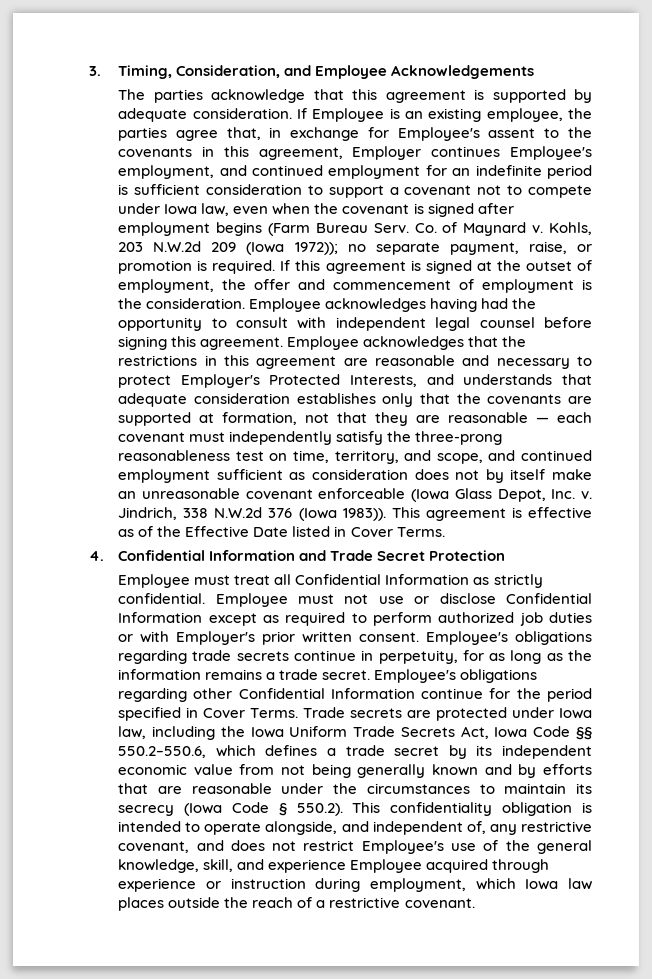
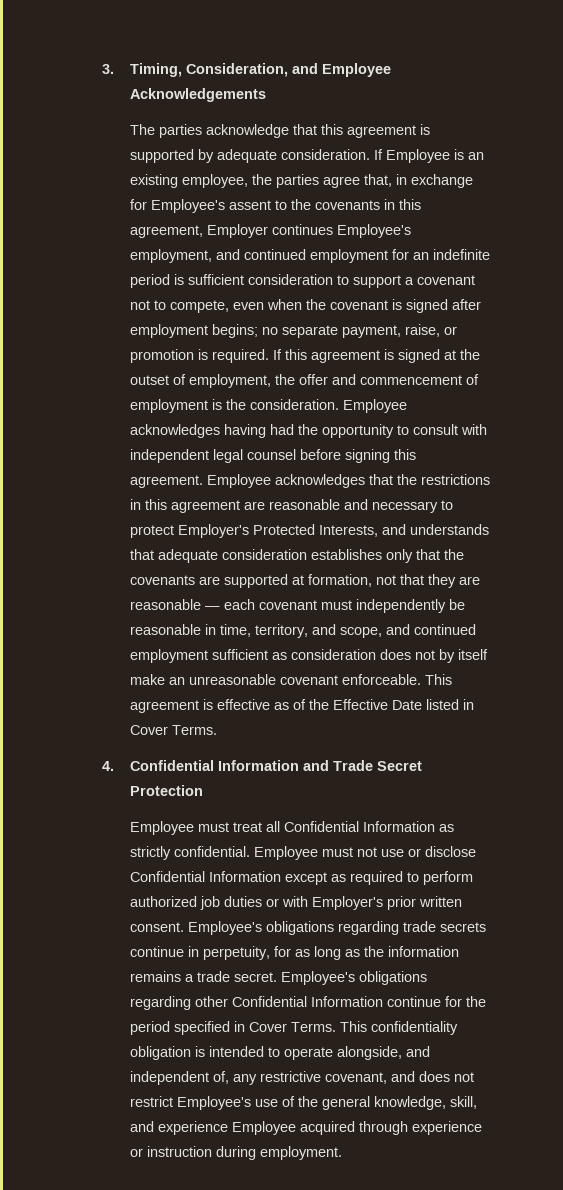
- If Employee is an existing employee, the parties agree that, in exchange for Employee's assent to the covenants in this agreement, Employer continues Employee's employment, and continued employment for an indefinite period is sufficient consideration to support a covenant not to compete under Iowa law, even when the covenant is signed after employment begins (Farm Bureau Serv. Co. of Maynard v. Kohls, 203 N.W.2d 209 (Iowa 1972)); no separate payment, raise, or promotion is required.
+ If Employee is an existing employee, the parties agree that, in exchange for Employee's assent to the covenants in this agreement, Employer continues Employee's employment, and continued employment for an indefinite period is sufficient consideration to support a covenant not to compete, even when the covenant is signed after employment begins; no separate payment, raise, or promotion is required.
- Employee acknowledges that the restrictions in this agreement are reasonable and necessary to protect Employer's Protected Interests, and understands that adequate consideration establishes only that the covenants are supported at formation, not that they are reasonable — each covenant must independently satisfy the three-prong reasonableness test on time, territory, and scope, and continued employment sufficient as consideration does not by itself make an unreasonable covenant enforceable (Iowa Glass Depot, Inc. v. Jindrich, 338 N.W.2d 376 (Iowa 1983)).
+ Employee acknowledges that the restrictions in this agreement are reasonable and necessary to protect Employer's Protected Interests, and understands that adequate consideration establishes only that the covenants are supported at formation, not that they are reasonable — each covenant must independently be reasonable in time, territory, and scope, and continued employment sufficient as consideration does not by itself make an unreasonable covenant enforceable.
- Trade secrets are protected under Iowa law, including the Iowa Uniform Trade Secrets Act, Iowa Code §§ 550.2–550.6, which defines a trade secret by its independent economic value from not being generally known and by efforts that are reasonable under the circumstances to maintain its secrecy (Iowa Code § 550.2). This confidentiality obligation is intended to operate alongside, and independent of, any restrictive covenant, and does not restrict Employee's use of the general knowledge, skill, and experience Employee acquired through experience or instruction during employment, which Iowa law places outside the reach of a restrictive covenant.
+ This confidentiality obligation is intended to operate alongside, and independent of, any restrictive covenant, and does not restrict Employee's use of the general knowledge, skill, and experience Employee acquired through experience or instruction during employment.

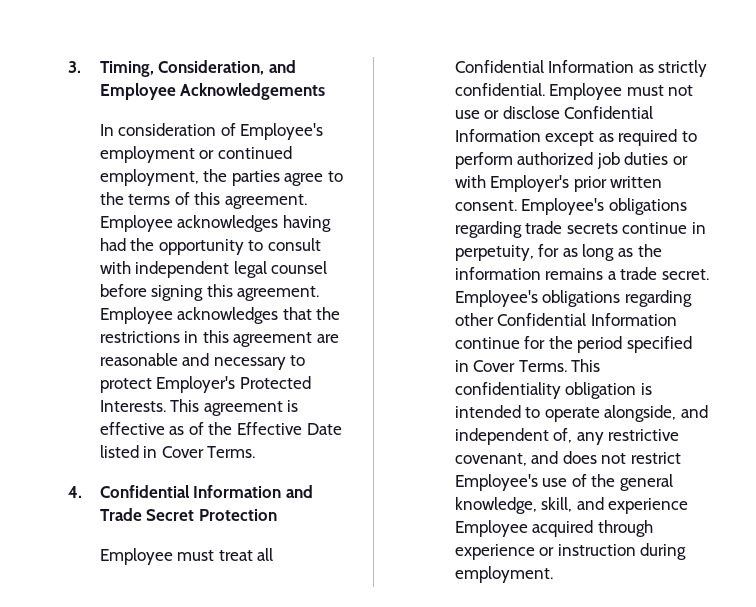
- The parties acknowledge that this agreement is supported by adequate consideration. If Employee is an existing employee, the parties agree that, in exchange for Employee's assent to the covenants in this agreement, Employer continues Employee's employment, and continued employment for an indefinite period is sufficient consideration to support a covenant not to compete, even when the covenant is signed after employment begins; no separate payment, raise, or promotion is required. If this agreement is signed at the outset of employment, the offer and commencement of employment is the consideration.
+ In consideration of Employee's employment or continued employment, the parties agree to the terms of this agreement.
- Employee acknowledges that the restrictions in this agreement are reasonable and necessary to protect Employer's Protected Interests, and understands that adequate consideration establishes only that the covenants are supported at formation, not that they are reasonable — each covenant must independently be reasonable in time, territory, and scope, and continued employment sufficient as consideration does not by itself make an unreasonable covenant enforceable.
+ Employee acknowledges that the restrictions in this agreement are reasonable and necessary to protect Employer's Protected Interests.

